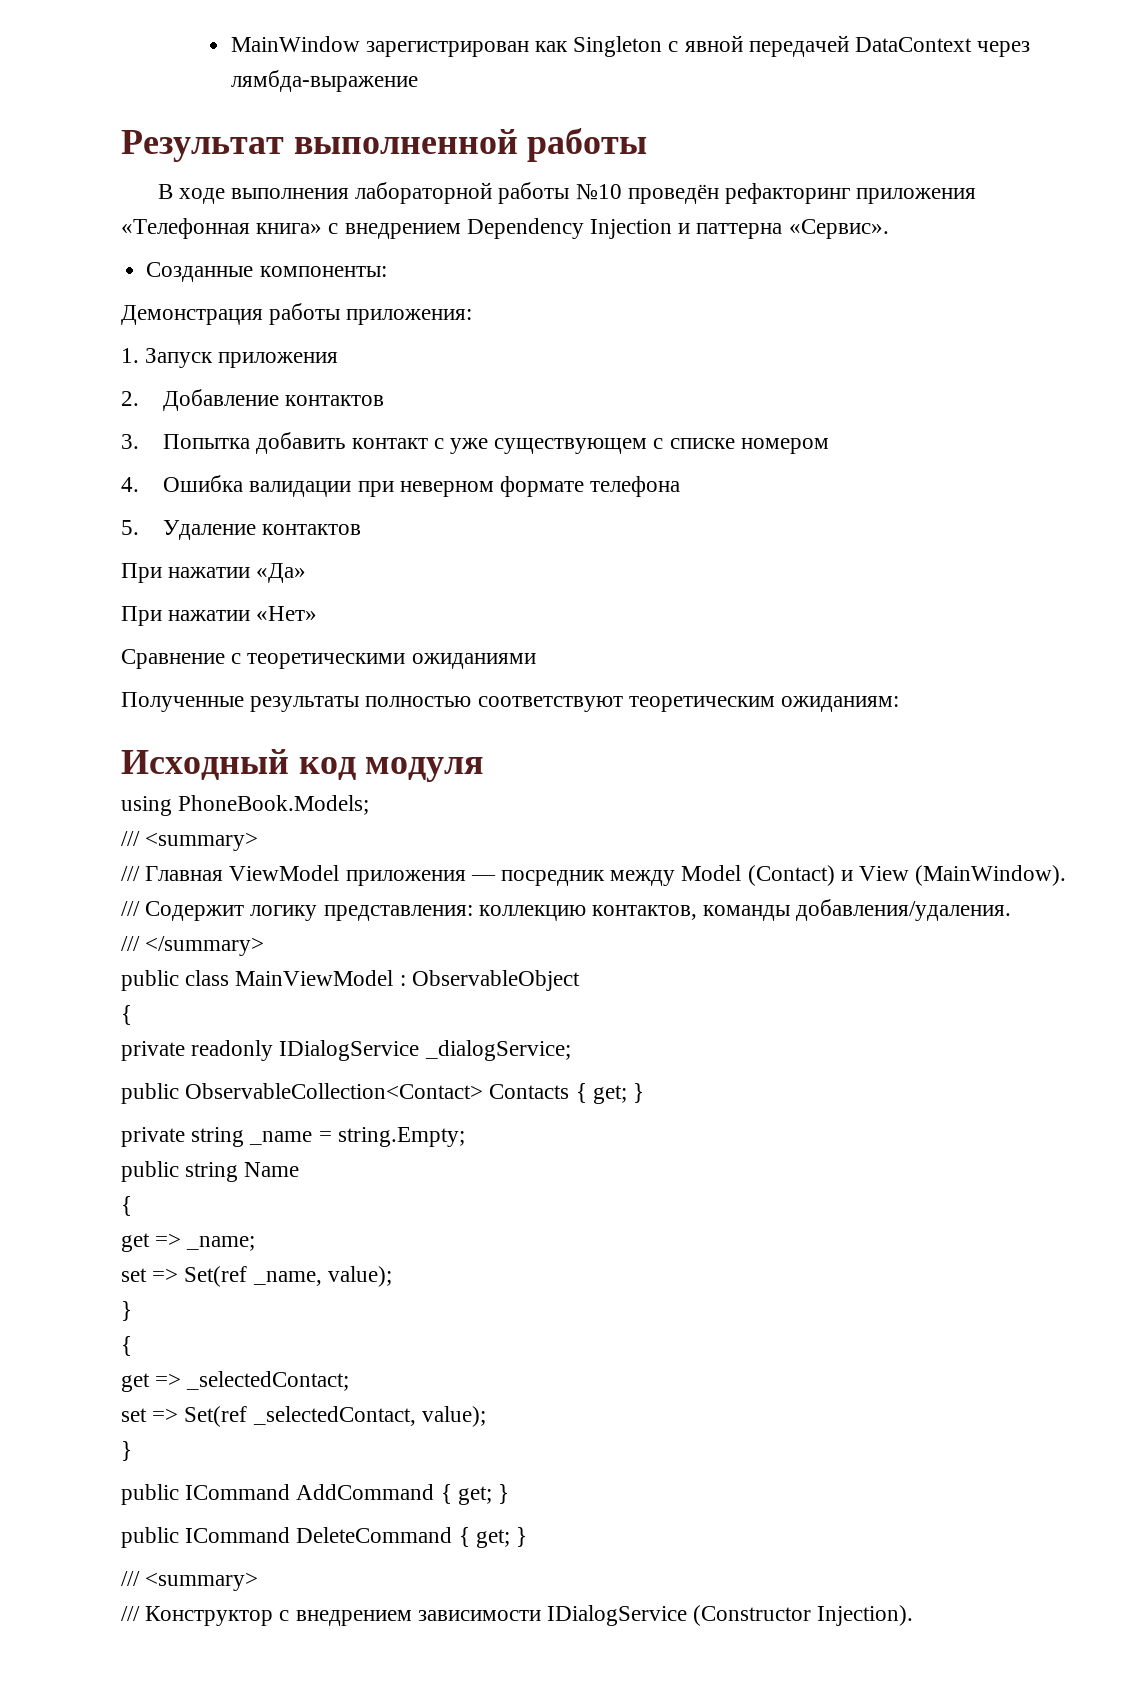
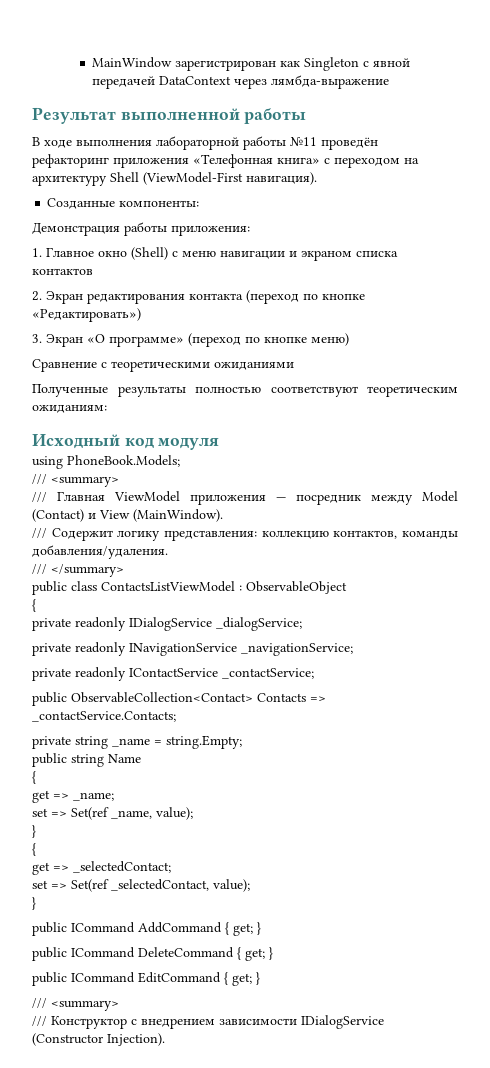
- В ходе выполнения лабораторной работы №10 проведён рефакторинг приложения «Телефонная книга» с внедрением Dependency Injection и паттерна «Сервис».
+ В ходе выполнения лабораторной работы №11 проведён рефакторинг приложения «Телефонная книга» с переходом на архитектуру Shell (ViewModel-First навигация).
- 1. Запуск приложения
- 2. Добавление контактов
- 3. Попытка добавить контакт с уже существующем с списке номером
- 4. Ошибка валидации при неверном формате телефона
- 5. Удаление контактов
- При нажатии «Да»
- При нажатии «Нет»
+ 1. Главное окно (Shell) с меню навигации и экраном списка контактов
+ 2. Экран редактирования контакта (переход по кнопке «Редактировать»)
+ 3. Экран «О программе» (переход по кнопке меню)
- public class MainViewModel : ObservableObject
+ public class ContactsListViewModel : ObservableObject
+ private readonly INavigationService _navigationService;
+ private readonly IContactService _contactService;
- public ObservableCollection<Contact> Contacts { get; }
+ public ObservableCollection<Contact> Contacts => _contactService.Contacts;
+ public ICommand EditCommand { get; }

